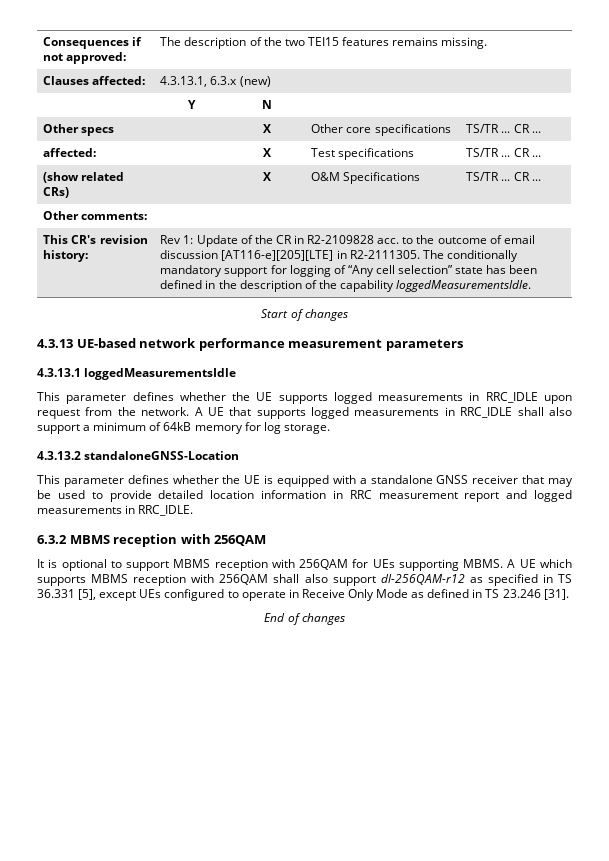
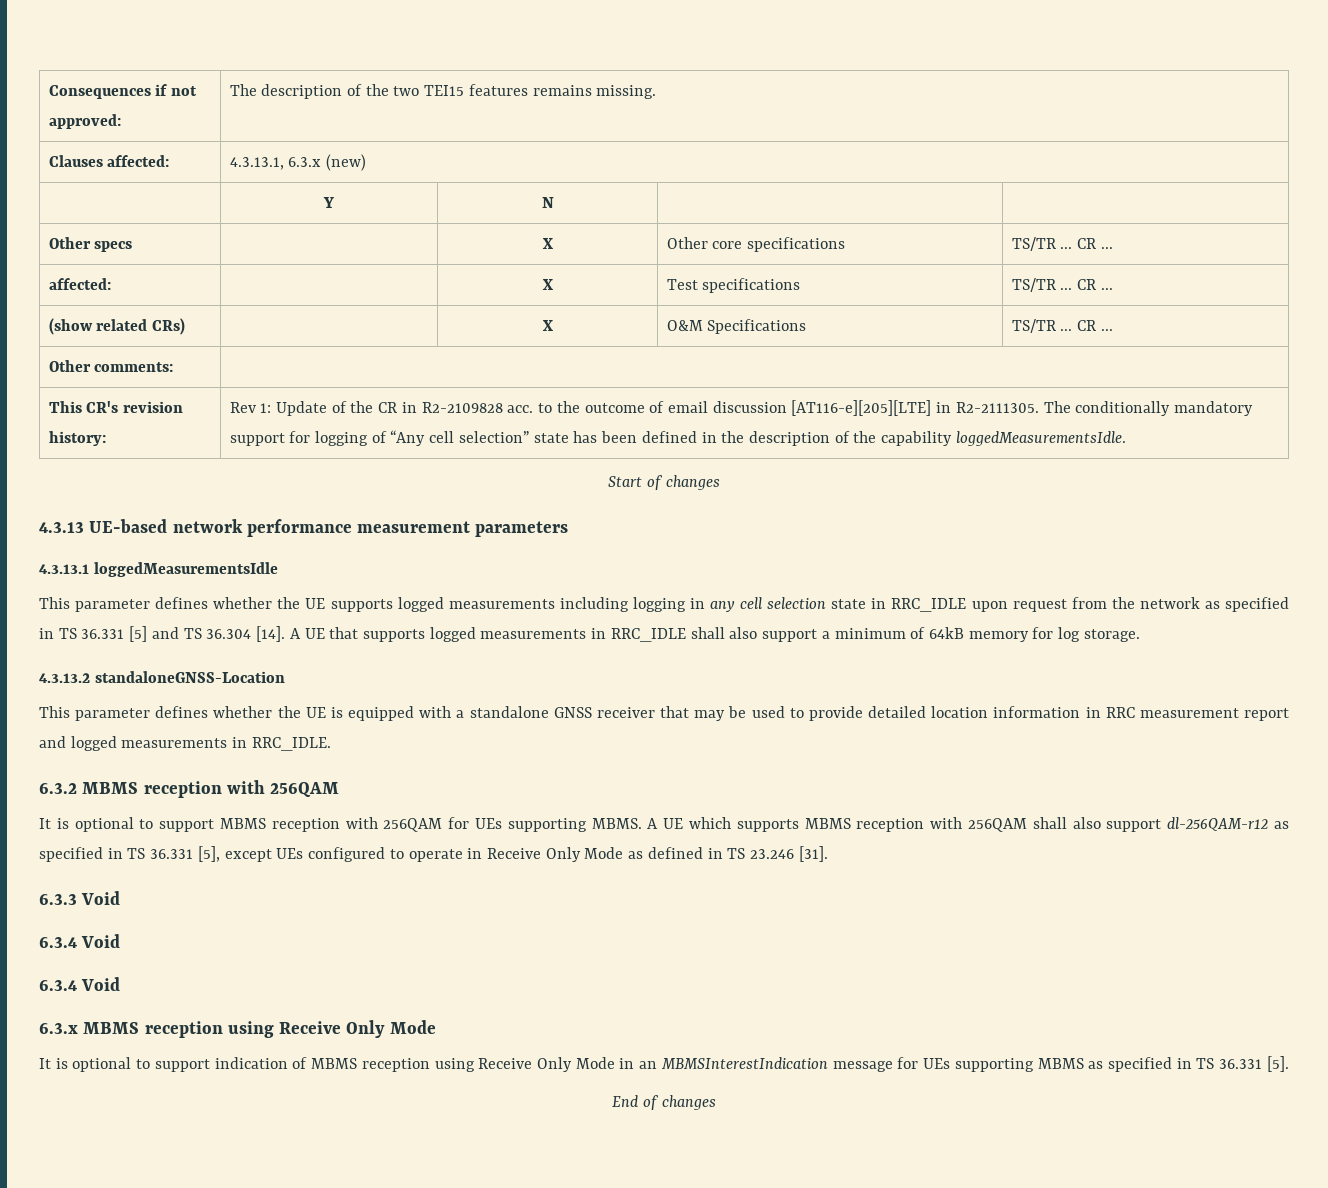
- This parameter defines whether the UE supports logged measurements in RRC_IDLE upon request from the network.
+ This parameter defines whether the UE supports logged measurements including logging in any cell selection state in RRC_IDLE upon request from the network as specified in TS 36.331 [5] and TS 36.304 [14].
+ 6.3.3 Void
+ 6.3.4 Void
+ 6.3.4 Void
+ 6.3.x MBMS reception using Receive Only Mode
+ It is optional to support indication of MBMS reception using Receive Only Mode in an MBMSInterestIndication message for UEs supporting MBMS as specified in TS 36.331 [5].

